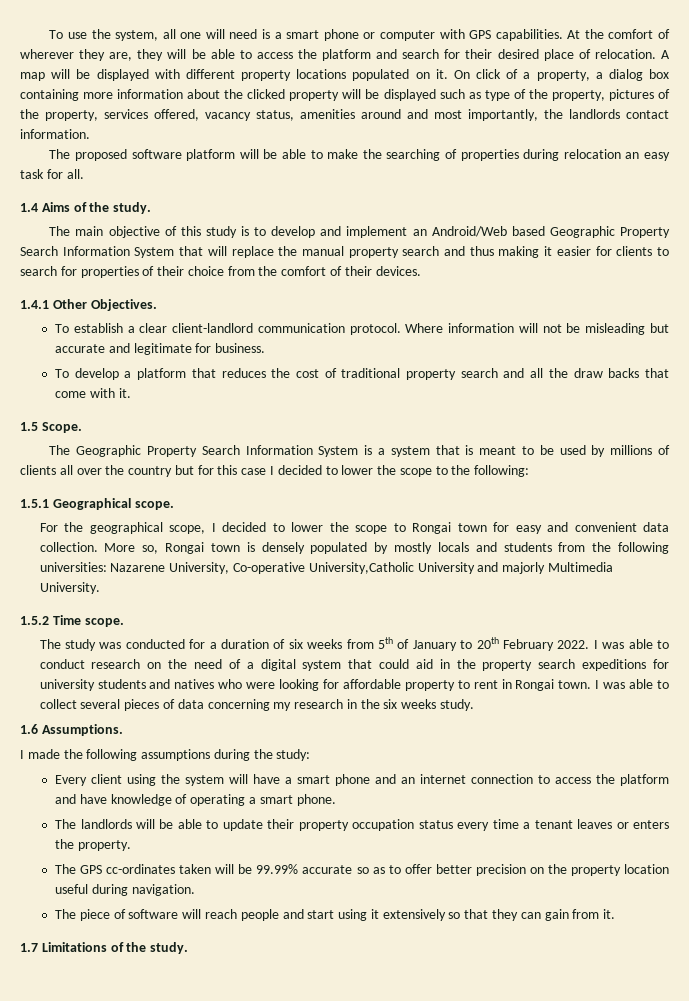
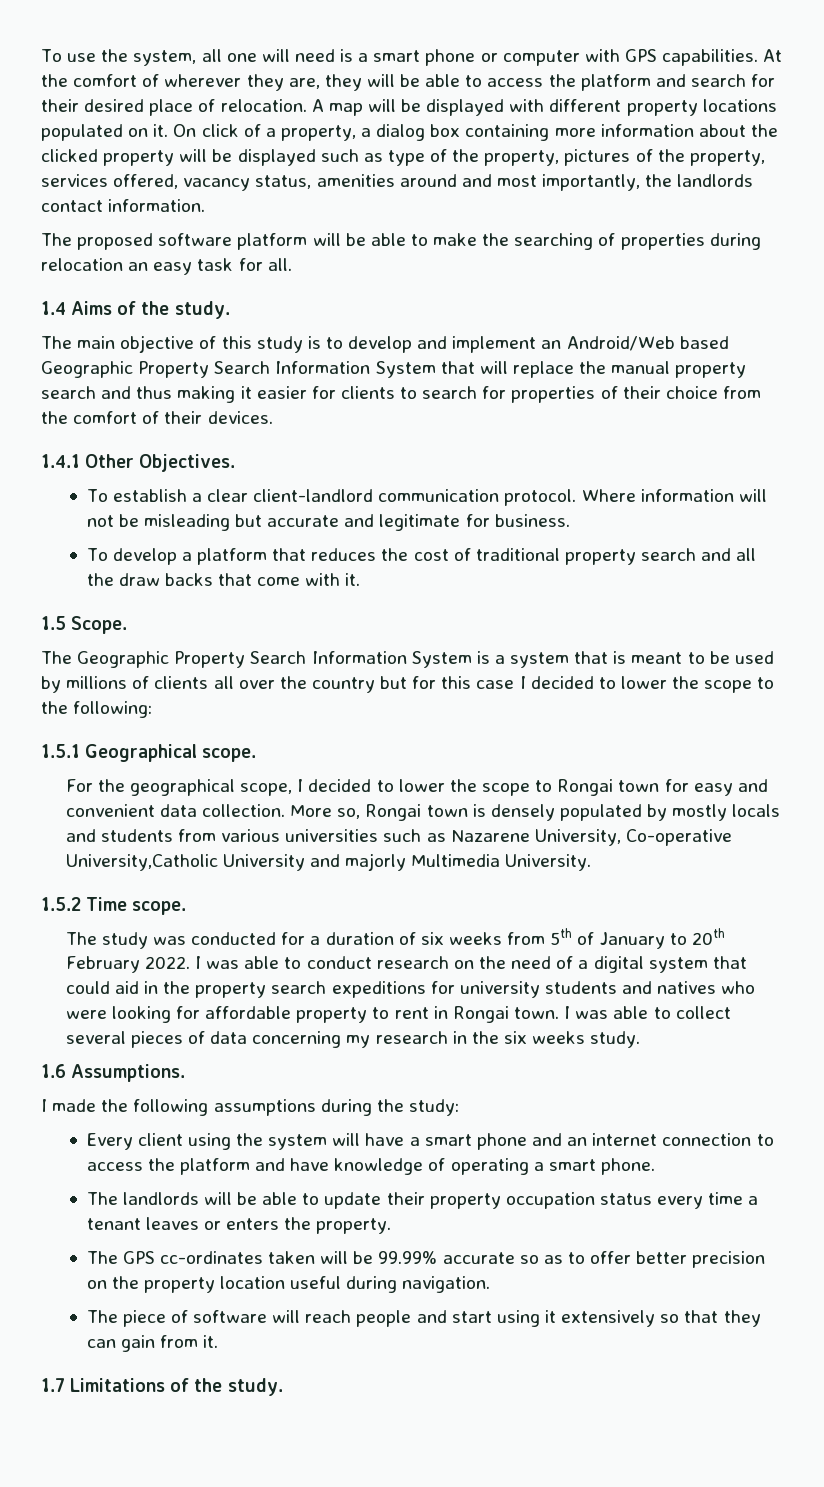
- More so, Rongai town is densely populated by mostly locals and students from the following universities: Nazarene University, Co-operative University,Catholic University and majorly Multimedia University.
+ More so, Rongai town is densely populated by mostly locals and students from various universities such as Nazarene University, Co-operative University,Catholic University and majorly Multimedia University.

